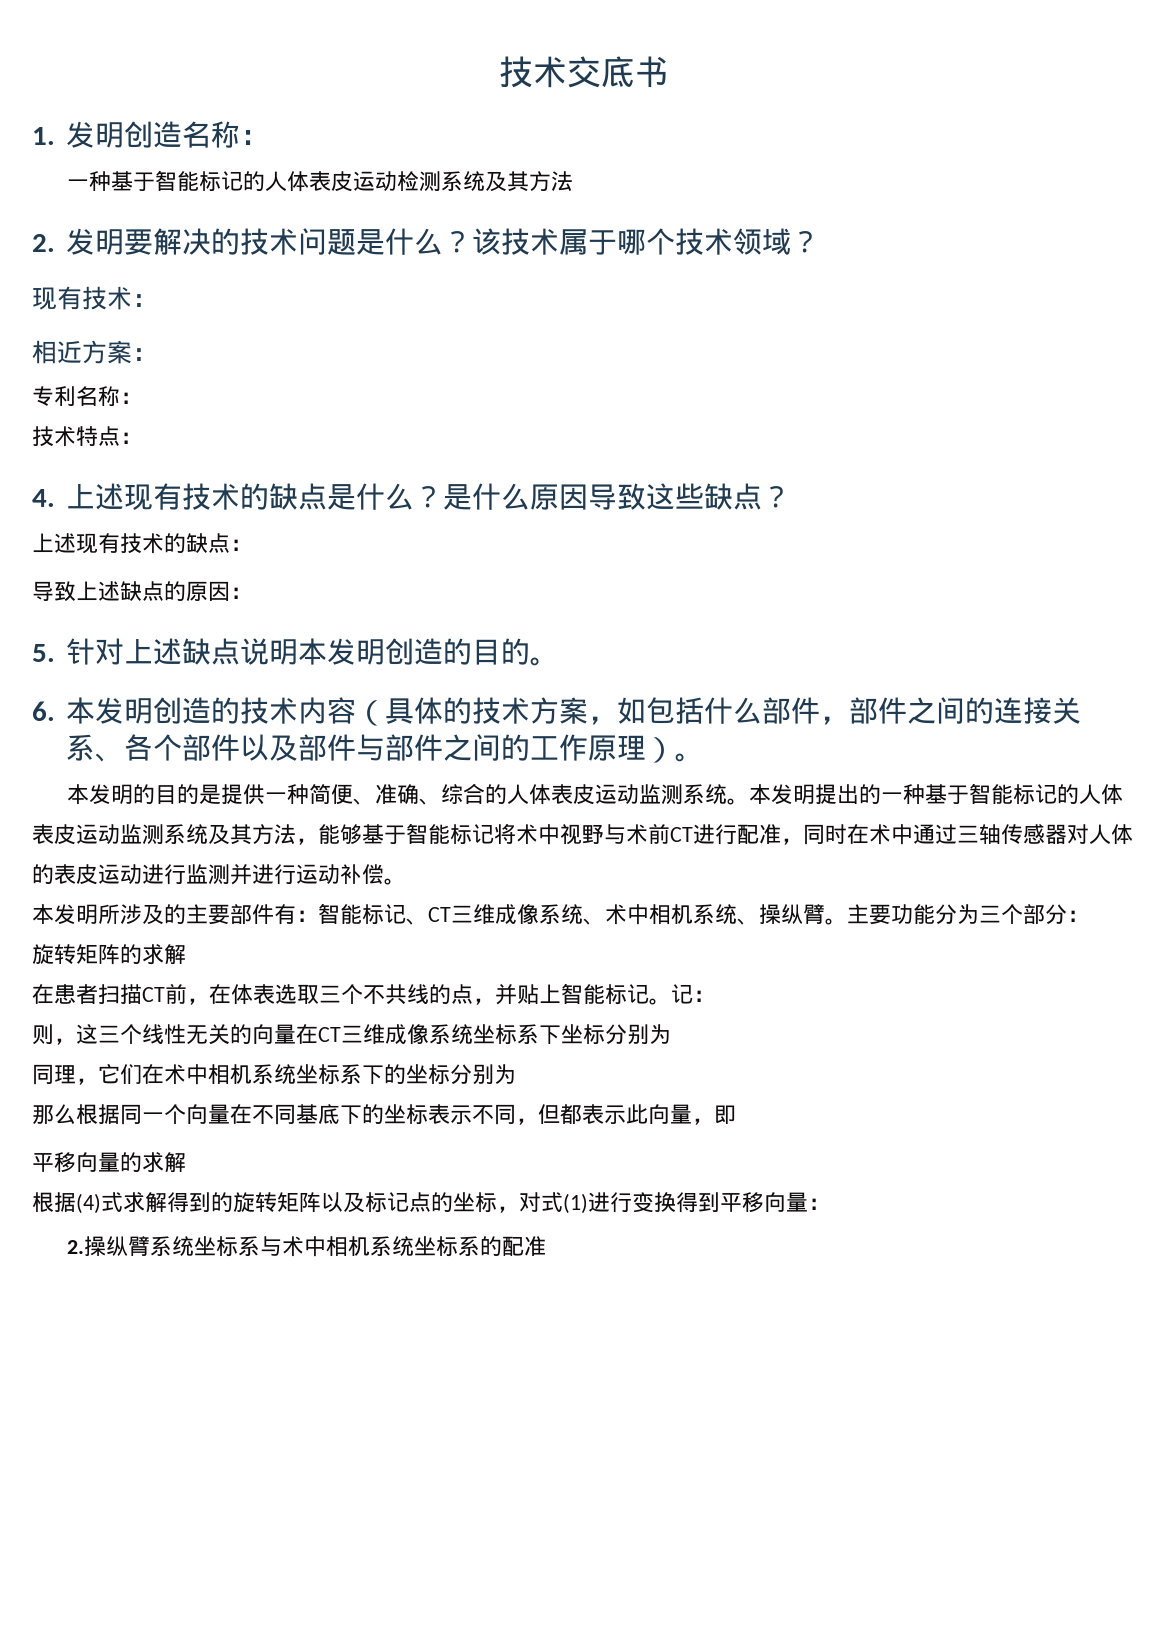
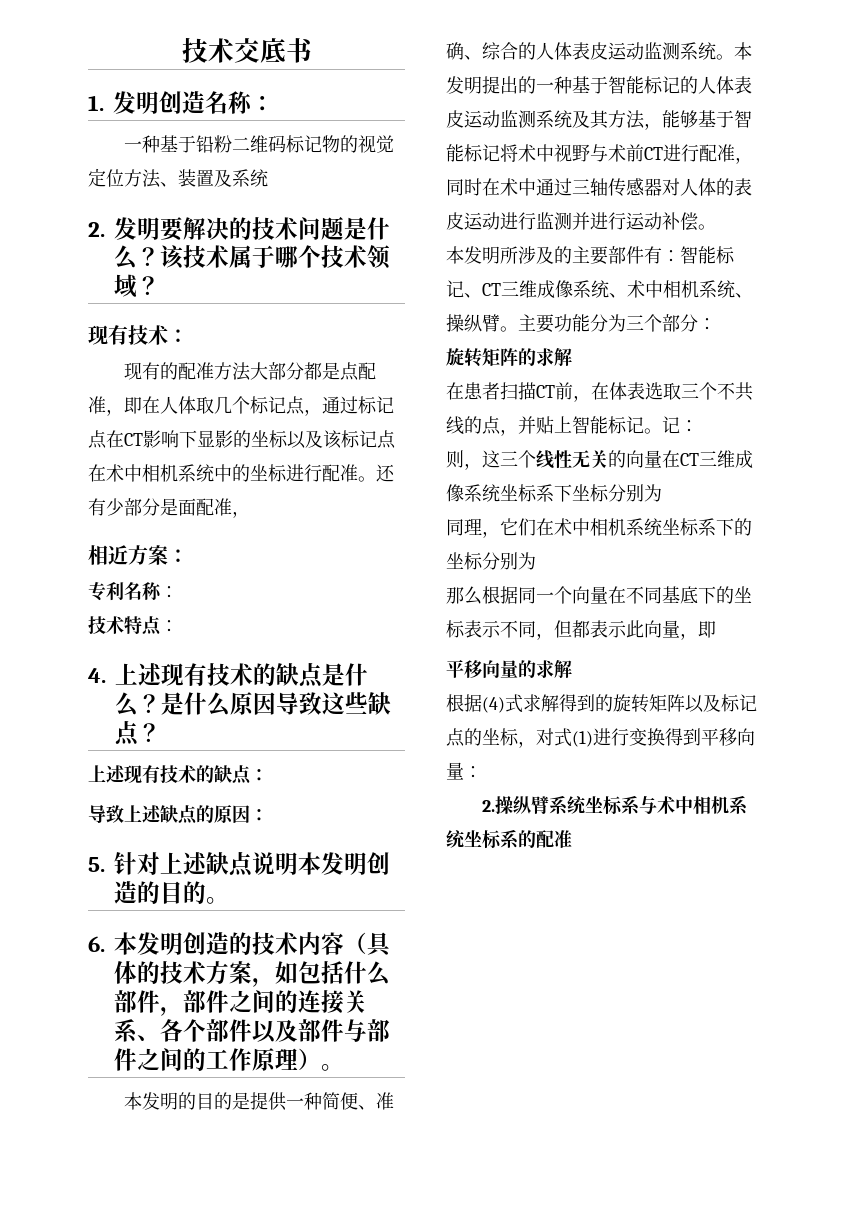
- 一种基于智能标记的人体表皮运动检测系统及其方法
+ 一种基于铅粉二维码标记物的视觉定位方法、装置及系统
+ 现有的配准方法大部分都是点配准，即在人体取几个标记点，通过标记点在CT影响下显影的坐标以及该标记点在术中相机系统中的坐标进行配准。还有少部分是面配准，

